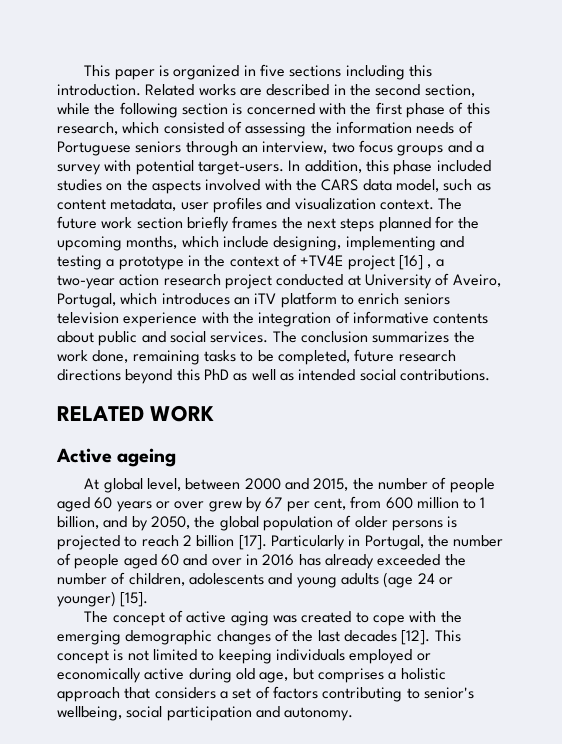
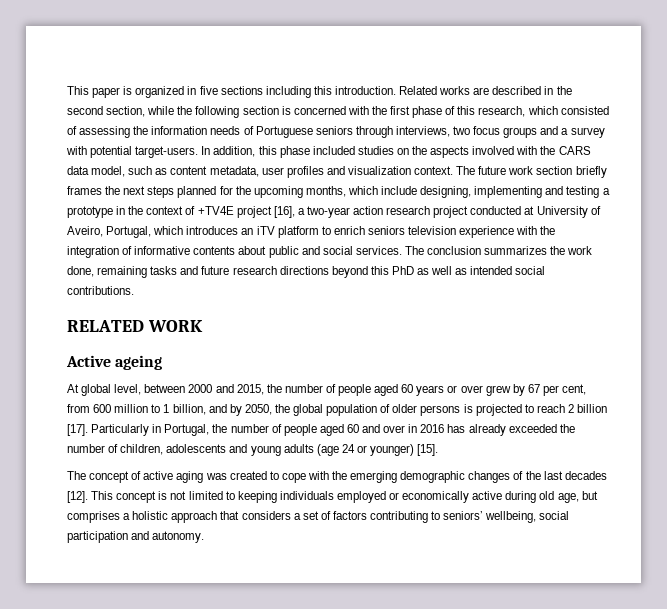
- Related works are described in the second section, while the following section is concerned with the first phase of this research, which consisted of assessing the information needs of Portuguese seniors through an interview, two focus groups and a survey with potential target-users.
+ Related works are described in the second section, while the following section is concerned with the first phase of this research, which consisted of assessing the information needs of Portuguese seniors through interviews, two focus groups and a survey with potential target-users.
- The future work section briefly frames the next steps planned for the upcoming months, which include designing, implementing and testing a prototype in the context of +TV4E project [16] , a two-year action research project conducted at University of Aveiro, Portugal, which introduces an iTV platform to enrich seniors television experience with the integration of informative contents about public and social services.
+ The future work section briefly frames the next steps planned for the upcoming months, which include designing, implementing and testing a prototype in the context of +TV4E project [16], a two-year action research project conducted at University of Aveiro, Portugal, which introduces an iTV platform to enrich seniors television experience with the integration of informative contents about public and social services.
- The conclusion summarizes the work done, remaining tasks to be completed, future research directions beyond this PhD as well as intended social contributions.
+ The conclusion summarizes the work done, remaining tasks and future research directions beyond this PhD as well as intended social contributions.
- This concept is not limited to keeping individuals employed or economically active during old age, but comprises a holistic approach that considers a set of factors contributing to senior's wellbeing, social participation and autonomy.
+ This concept is not limited to keeping individuals employed or economically active during old age, but comprises a holistic approach that considers a set of factors contributing to seniors’ wellbeing, social participation and autonomy.

